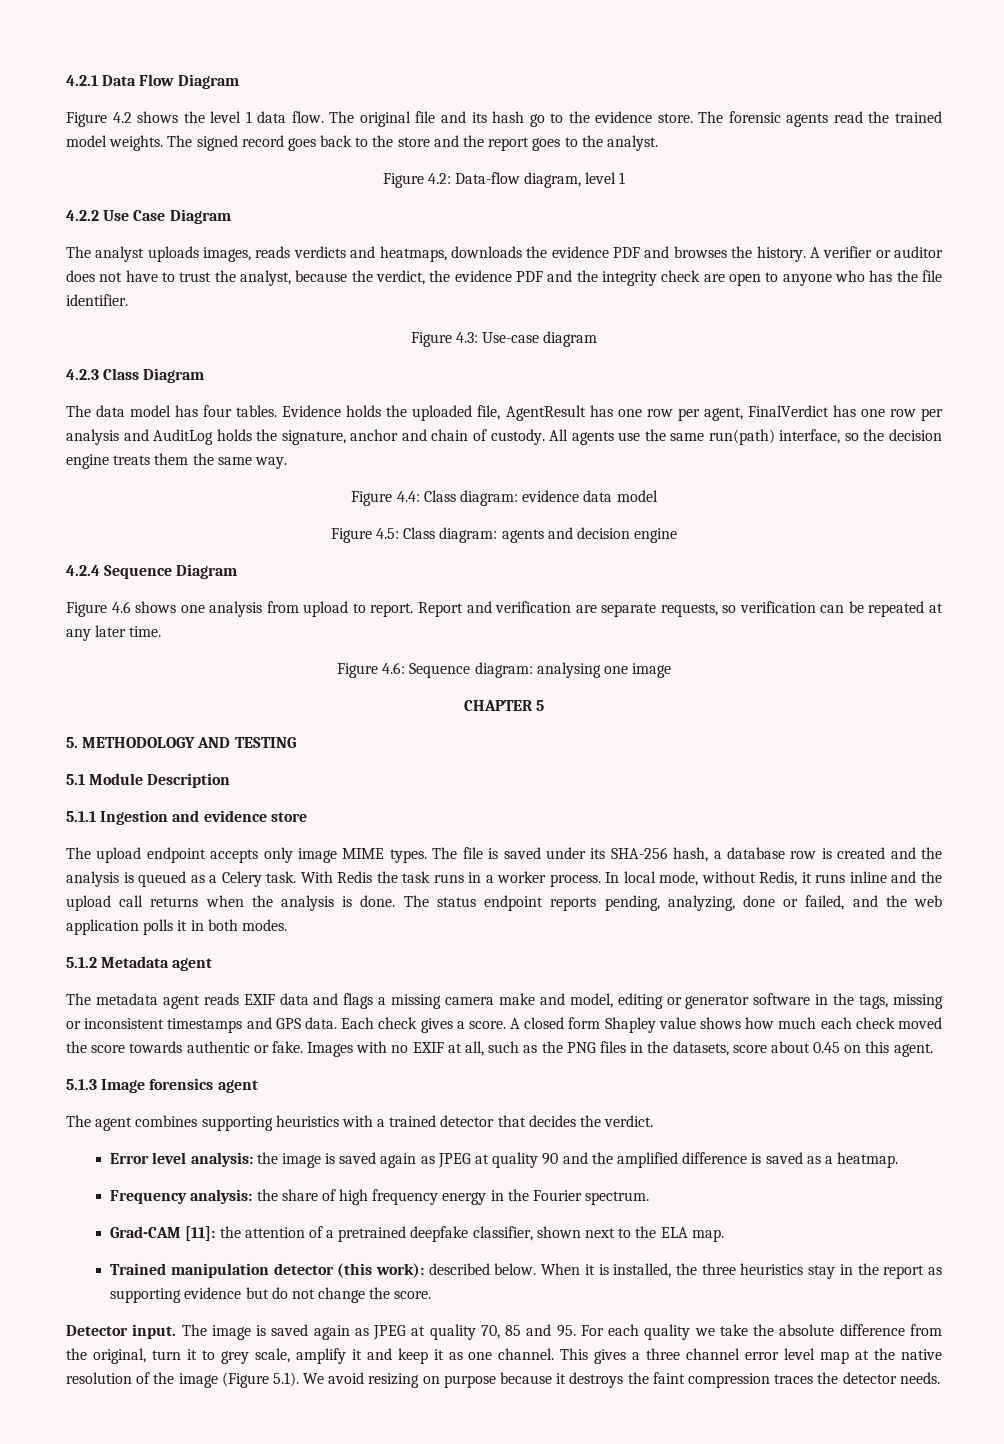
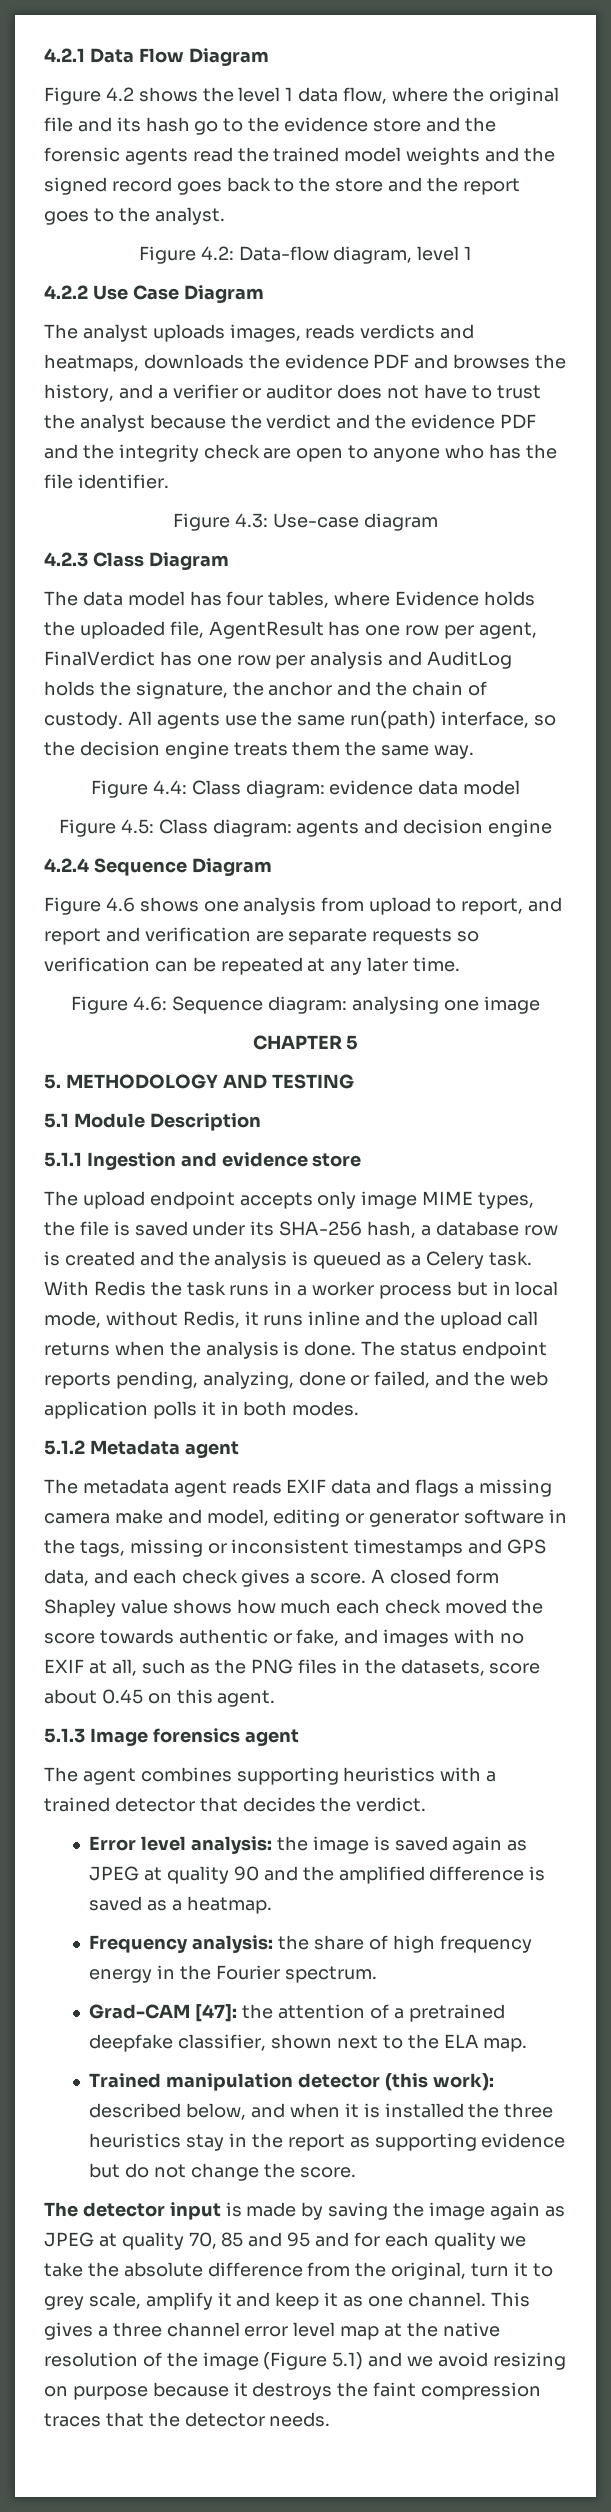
- Figure 4.2 shows the level 1 data flow. The original file and its hash go to the evidence store. The forensic agents read the trained model weights. The signed record goes back to the store and the report goes to the analyst.
+ Figure 4.2 shows the level 1 data flow, where the original file and its hash go to the evidence store and the forensic agents read the trained model weights and the signed record goes back to the store and the report goes to the analyst.
- The analyst uploads images, reads verdicts and heatmaps, downloads the evidence PDF and browses the history. A verifier or auditor does not have to trust the analyst, because the verdict, the evidence PDF and the integrity check are open to anyone who has the file identifier.
+ The analyst uploads images, reads verdicts and heatmaps, downloads the evidence PDF and browses the history, and a verifier or auditor does not have to trust the analyst because the verdict and the evidence PDF and the integrity check are open to anyone who has the file identifier.
- The data model has four tables. Evidence holds the uploaded file, AgentResult has one row per agent, FinalVerdict has one row per analysis and AuditLog holds the signature, anchor and chain of custody.
+ The data model has four tables, where Evidence holds the uploaded file, AgentResult has one row per agent, FinalVerdict has one row per analysis and AuditLog holds the signature, the anchor and the chain of custody.
- Figure 4.6 shows one analysis from upload to report. Report and verification are separate requests, so verification can be repeated at any later time.
+ Figure 4.6 shows one analysis from upload to report, and report and verification are separate requests so verification can be repeated at any later time.
- The upload endpoint accepts only image MIME types. The file is saved under its SHA-256 hash, a database row is created and the analysis is queued as a Celery task.
+ The upload endpoint accepts only image MIME types, the file is saved under its SHA-256 hash, a database row is created and the analysis is queued as a Celery task.
- With Redis the task runs in a worker process. In local mode, without Redis, it runs inline and the upload call returns when the analysis is done.
+ With Redis the task runs in a worker process but in local mode, without Redis, it runs inline and the upload call returns when the analysis is done.
- The metadata agent reads EXIF data and flags a missing camera make and model, editing or generator software in the tags, missing or inconsistent timestamps and GPS data. Each check gives a score.
+ The metadata agent reads EXIF data and flags a missing camera make and model, editing or generator software in the tags, missing or inconsistent timestamps and GPS data, and each check gives a score.
- A closed form Shapley value shows how much each check moved the score towards authentic or fake. Images with no EXIF at all, such as the PNG files in the datasets, score about 0.45 on this agent.
+ A closed form Shapley value shows how much each check moved the score towards authentic or fake, and images with no EXIF at all, such as the PNG files in the datasets, score about 0.45 on this agent.
- Grad-CAM [11]: the attention of a pretrained deepfake classifier, shown next to the ELA map.
+ Grad-CAM [47]: the attention of a pretrained deepfake classifier, shown next to the ELA map.
- Trained manipulation detector (this work): described below. When it is installed, the three heuristics stay in the report as supporting evidence but do not change the score.
+ Trained manipulation detector (this work): described below, and when it is installed the three heuristics stay in the report as supporting evidence but do not change the score.
- Detector input. The image is saved again as JPEG at quality 70, 85 and 95. For each quality we take the absolute difference from the original, turn it to grey scale, amplify it and keep it as one channel.
+ The detector input is made by saving the image again as JPEG at quality 70, 85 and 95 and for each quality we take the absolute difference from the original, turn it to grey scale, amplify it and keep it as one channel.
- This gives a three channel error level map at the native resolution of the image (Figure 5.1). We avoid resizing on purpose because it destroys the faint compression traces the detector needs.
+ This gives a three channel error level map at the native resolution of the image (Figure 5.1) and we avoid resizing on purpose because it destroys the faint compression traces that the detector needs.

